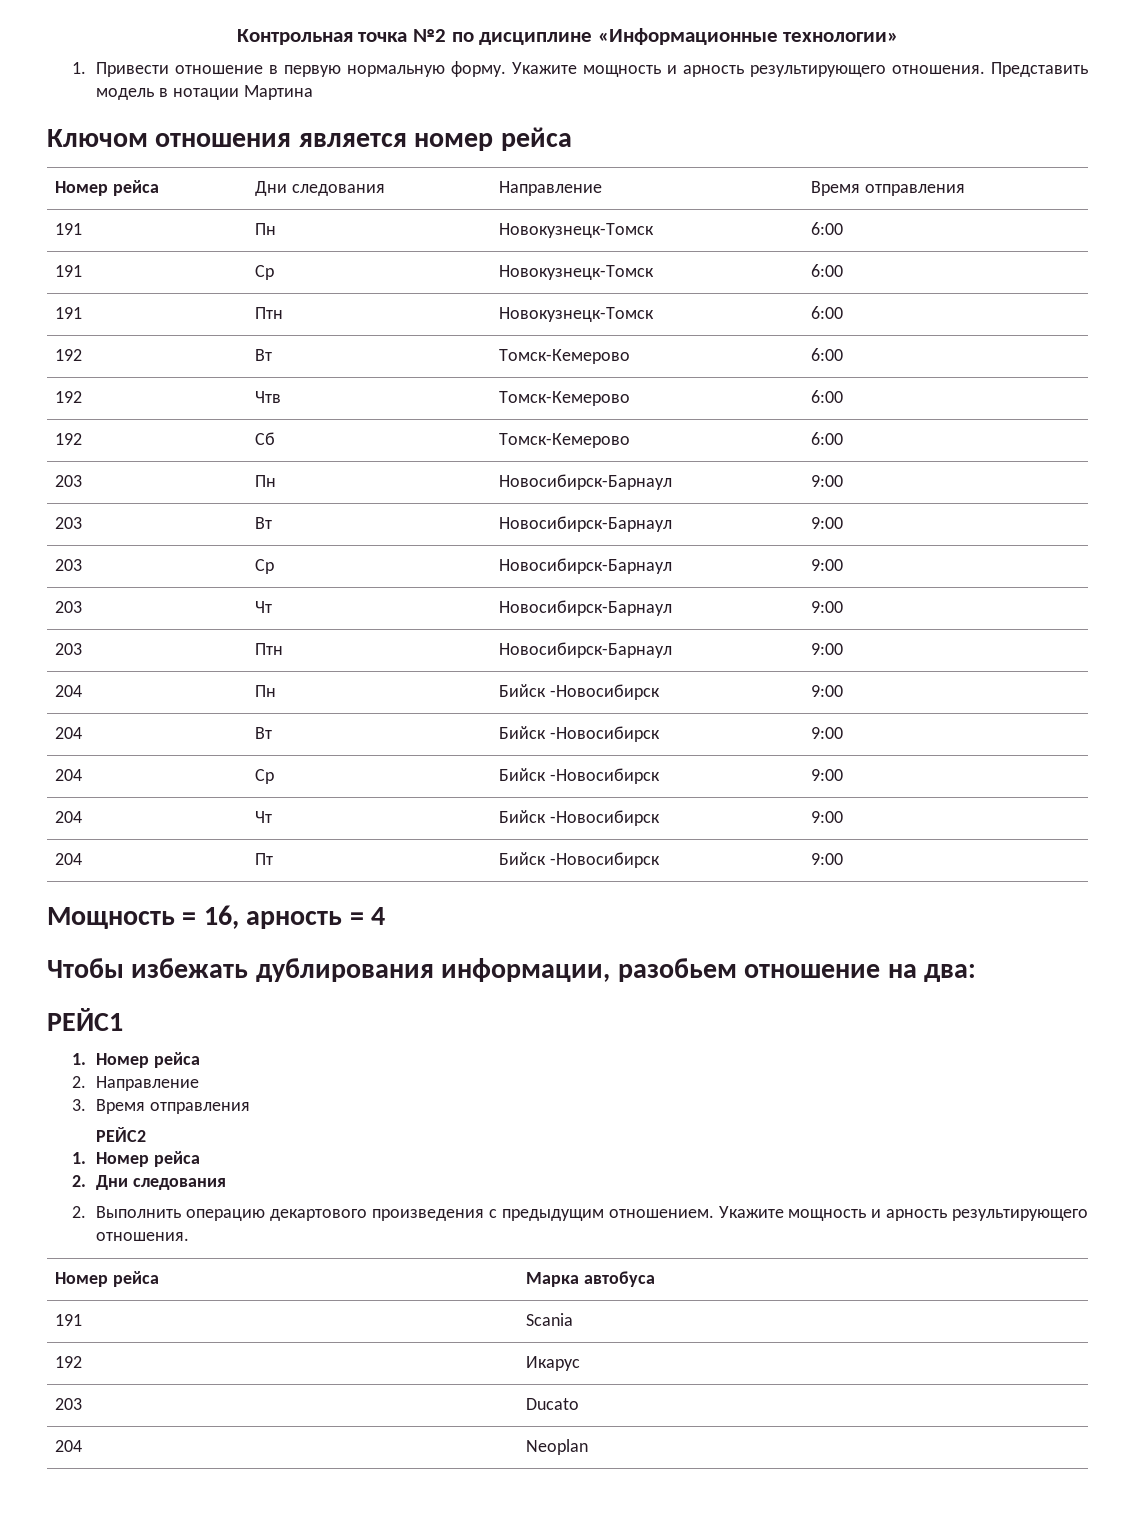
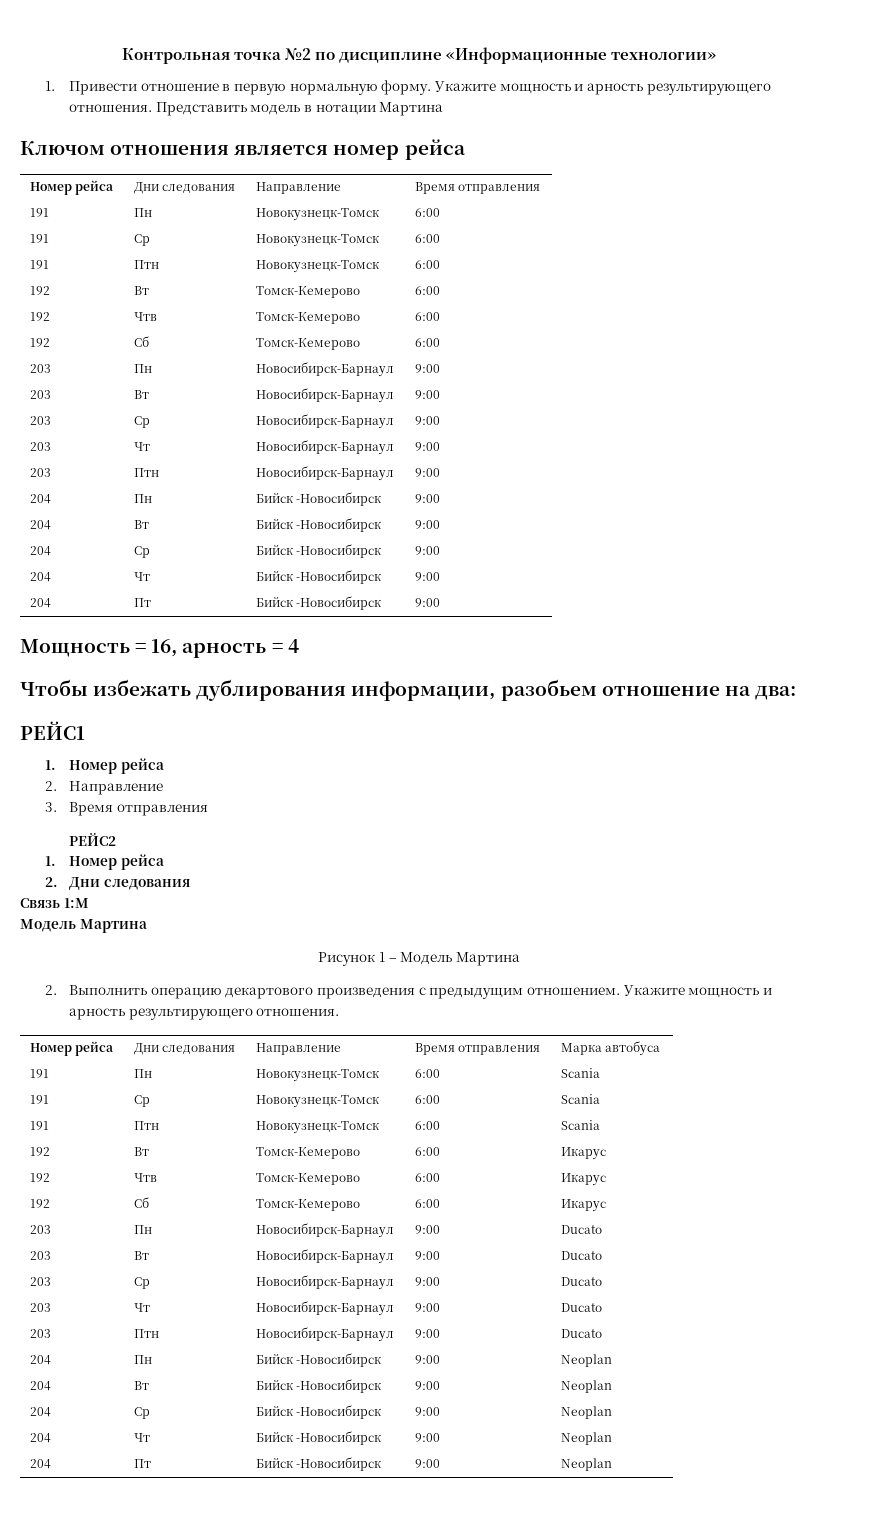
+ Связь 1:M
+ Модель Мартина
+ Рисунок 1 – Модель Мартина
- Номер рейса | Марка автобуса
- 191 | Scania
- 192 | Икарус
- 203 | Ducato
- 204 | Neoplan
+ Номер рейса | Дни следования | Направление | Время отправления | Марка автобуса
+ 191 | Пн | Новокузнецк-Томск | 6:00 | Scania
+ 191 | Ср | Новокузнецк-Томск | 6:00 | Scania
+ 191 | Птн | Новокузнецк-Томск | 6:00 | Scania
+ 192 | Вт | Томск-Кемерово | 6:00 | Икарус
+ 192 | Чтв | Томск-Кемерово | 6:00 | Икарус
+ 192 | Сб | Томск-Кемерово | 6:00 | Икарус
+ 203 | Пн | Новосибирск-Барнаул | 9:00 | Ducato
+ 203 | Вт | Новосибирск-Барнаул | 9:00 | Ducato
+ 203 | Ср | Новосибирск-Барнаул | 9:00 | Ducato
+ 203 | Чт | Новосибирск-Барнаул | 9:00 | Ducato
+ 203 | Птн | Новосибирск-Барнаул | 9:00 | Ducato
+ 204 | Пн | Бийск -Новосибирск | 9:00 | Neoplan
+ 204 | Вт | Бийск -Новосибирск | 9:00 | Neoplan
+ 204 | Ср | Бийск -Новосибирск | 9:00 | Neoplan
+ 204 | Чт | Бийск -Новосибирск | 9:00 | Neoplan
+ 204 | Пт | Бийск -Новосибирск | 9:00 | Neoplan

